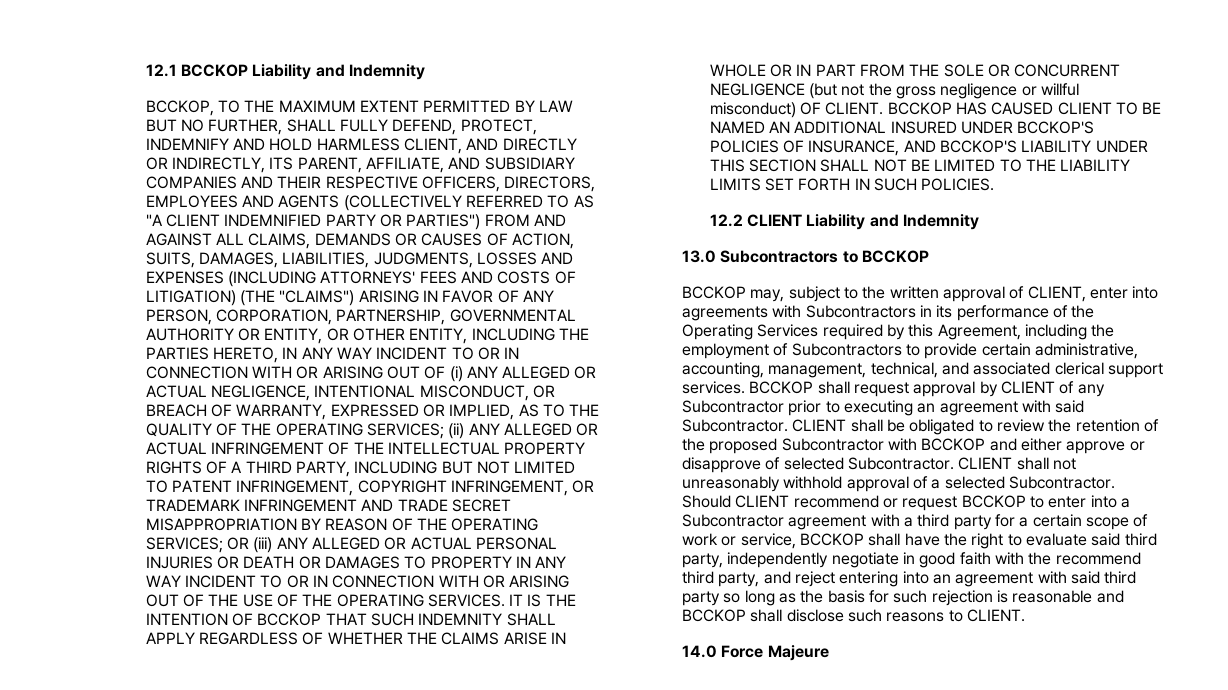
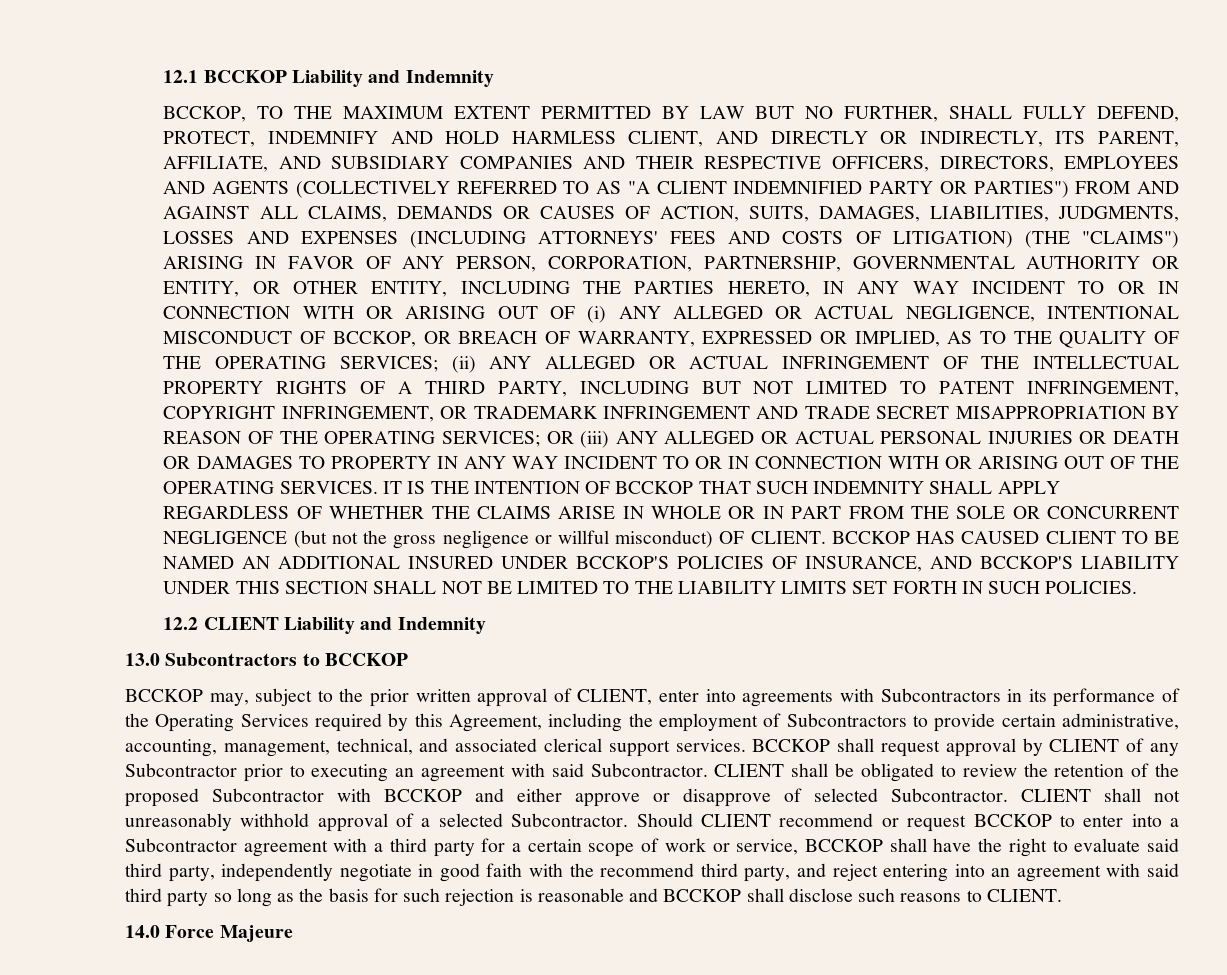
- BCCKOP, TO THE MAXIMUM EXTENT PERMITTED BY LAW BUT NO FURTHER, SHALL FULLY DEFEND, PROTECT, INDEMNIFY AND HOLD HARMLESS CLIENT, AND DIRECTLY OR INDIRECTLY, ITS PARENT, AFFILIATE, AND SUBSIDIARY COMPANIES AND THEIR RESPECTIVE OFFICERS, DIRECTORS, EMPLOYEES AND AGENTS (COLLECTIVELY REFERRED TO AS "A CLIENT INDEMNIFIED PARTY OR PARTIES") FROM AND AGAINST ALL CLAIMS, DEMANDS OR CAUSES OF ACTION, SUITS, DAMAGES, LIABILITIES, JUDGMENTS, LOSSES AND EXPENSES (INCLUDING ATTORNEYS' FEES AND COSTS OF LITIGATION) (THE "CLAIMS") ARISING IN FAVOR OF ANY PERSON, CORPORATION, PARTNERSHIP, GOVERNMENTAL AUTHORITY OR ENTITY, OR OTHER ENTITY, INCLUDING THE PARTIES HERETO, IN ANY WAY INCIDENT TO OR IN CONNECTION WITH OR ARISING OUT OF (i) ANY ALLEGED OR ACTUAL NEGLIGENCE, INTENTIONAL MISCONDUCT, OR BREACH OF WARRANTY, EXPRESSED OR IMPLIED, AS TO THE QUALITY OF THE OPERATING SERVICES;
+ BCCKOP, TO THE MAXIMUM EXTENT PERMITTED BY LAW BUT NO FURTHER, SHALL FULLY DEFEND, PROTECT, INDEMNIFY AND HOLD HARMLESS CLIENT, AND DIRECTLY OR INDIRECTLY, ITS PARENT, AFFILIATE, AND SUBSIDIARY COMPANIES AND THEIR RESPECTIVE OFFICERS, DIRECTORS, EMPLOYEES AND AGENTS (COLLECTIVELY REFERRED TO AS "A CLIENT INDEMNIFIED PARTY OR PARTIES") FROM AND AGAINST ALL CLAIMS, DEMANDS OR CAUSES OF ACTION, SUITS, DAMAGES, LIABILITIES, JUDGMENTS, LOSSES AND EXPENSES (INCLUDING ATTORNEYS' FEES AND COSTS OF LITIGATION) (THE "CLAIMS") ARISING IN FAVOR OF ANY PERSON, CORPORATION, PARTNERSHIP, GOVERNMENTAL AUTHORITY OR ENTITY, OR OTHER ENTITY, INCLUDING THE PARTIES HERETO, IN ANY WAY INCIDENT TO OR IN CONNECTION WITH OR ARISING OUT OF (i) ANY ALLEGED OR ACTUAL NEGLIGENCE, INTENTIONAL MISCONDUCT OF BCCKOP, OR BREACH OF WARRANTY, EXPRESSED OR IMPLIED, AS TO THE QUALITY OF THE OPERATING SERVICES;
- OR (iii) ANY ALLEGED OR ACTUAL PERSONAL INJURIES OR DEATH OR DAMAGES TO PROPERTY IN ANY WAY INCIDENT TO OR IN CONNECTION WITH OR ARISING OUT OF THE USE OF THE OPERATING SERVICES.
+ OR (iii) ANY ALLEGED OR ACTUAL PERSONAL INJURIES OR DEATH OR DAMAGES TO PROPERTY IN ANY WAY INCIDENT TO OR IN CONNECTION WITH OR ARISING OUT OF THE OPERATING SERVICES.
- BCCKOP may, subject to the written approval of CLIENT, enter into agreements with Subcontractors in its performance of the Operating Services required by this Agreement, including the employment of Subcontractors to provide certain administrative, accounting, management, technical, and associated clerical support services.
+ BCCKOP may, subject to the prior written approval of CLIENT, enter into agreements with Subcontractors in its performance of the Operating Services required by this Agreement, including the employment of Subcontractors to provide certain administrative, accounting, management, technical, and associated clerical support services.

